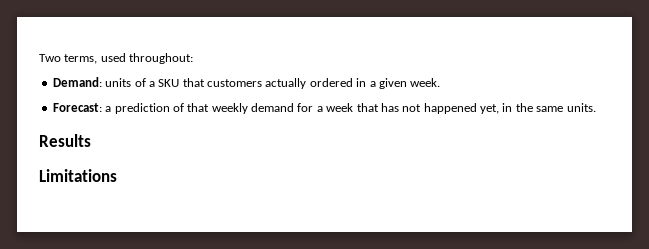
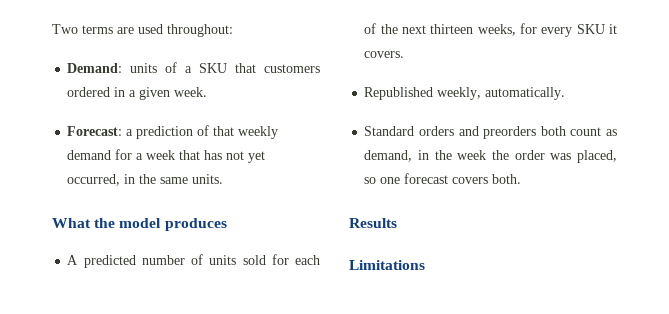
- Two terms, used throughout:
+ Two terms are used throughout:
- Demand: units of a SKU that customers actually ordered in a given week.
+ Demand: units of a SKU that customers ordered in a given week.
- Forecast: a prediction of that weekly demand for a week that has not happened yet, in the same units.
+ Forecast: a prediction of that weekly demand for a week that has not yet occurred, in the same units.
+ What the model produces
+ A predicted number of units sold for each of the next thirteen weeks, for every SKU it covers.
+ Republished weekly, automatically.
+ Standard orders and preorders both count as demand, in the week the order was placed, so one forecast covers both.

